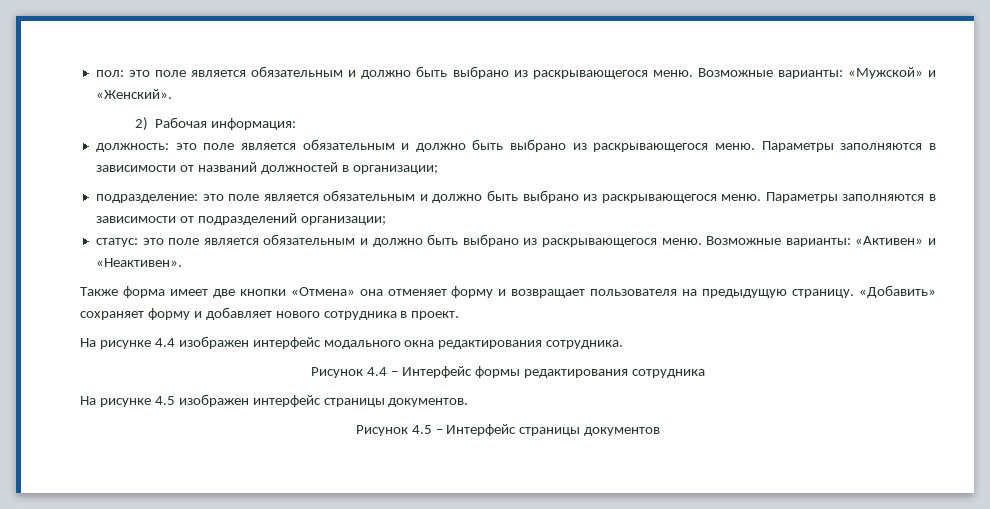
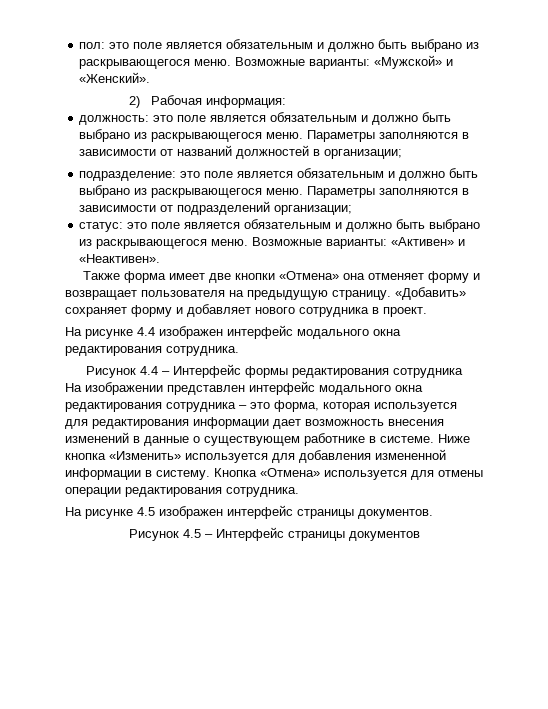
+ На изображении представлен интерфейс модального окна редактирования сотрудника – это форма, которая используется для редактирования информации дает возможность внесения изменений в данные о существующем работнике в системе. Ниже кнопка «Изменить» используется для добавления измененной информации в систему. Кнопка «Отмена» используется для отмены операции редактирования сотрудника.

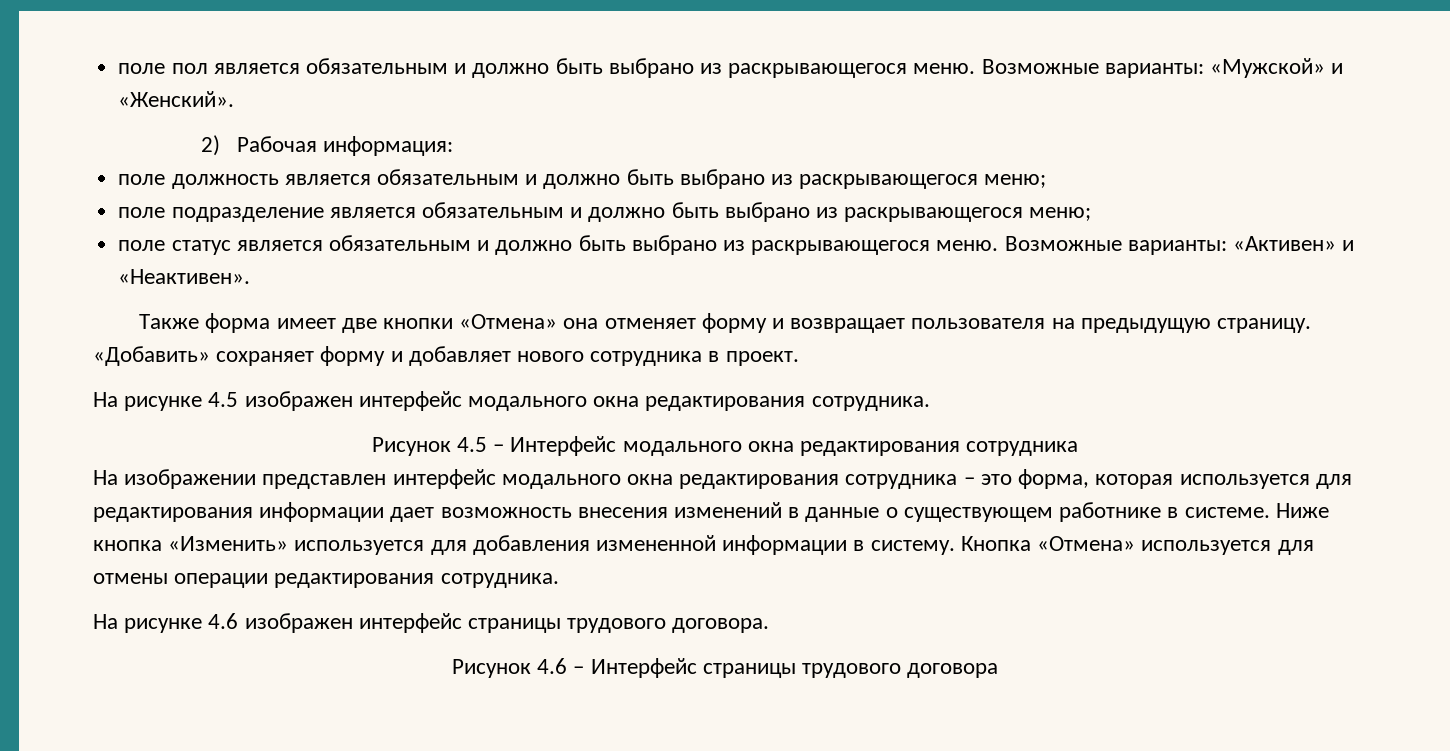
- пол: это поле является обязательным и должно быть выбрано из раскрывающегося меню.
+ поле пол является обязательным и должно быть выбрано из раскрывающегося меню.
- должность: это поле является обязательным и должно быть выбрано из раскрывающегося меню. Параметры заполняются в зависимости от названий должностей в организации;
- подразделение: это поле является обязательным и должно быть выбрано из раскрывающегося меню. Параметры заполняются в зависимости от подразделений организации;
- статус: это поле является обязательным и должно быть выбрано из раскрывающегося меню.
+ поле должность является обязательным и должно быть выбрано из раскрывающегося меню;
+ поле подразделение является обязательным и должно быть выбрано из раскрывающегося меню;
+ поле статус является обязательным и должно быть выбрано из раскрывающегося меню.
- На рисунке 4.4 изображен интерфейс модального окна редактирования сотрудника.
+ На рисунке 4.5 изображен интерфейс модального окна редактирования сотрудника.
- Рисунок 4.4 – Интерфейс формы редактирования сотрудника
+ Рисунок 4.5 – Интерфейс модального окна редактирования сотрудника
- На рисунке 4.5 изображен интерфейс страницы документов.
- Рисунок 4.5 – Интерфейс страницы документов
+ На рисунке 4.6 изображен интерфейс страницы трудового договора.
+ Рисунок 4.6 – Интерфейс страницы трудового договора

